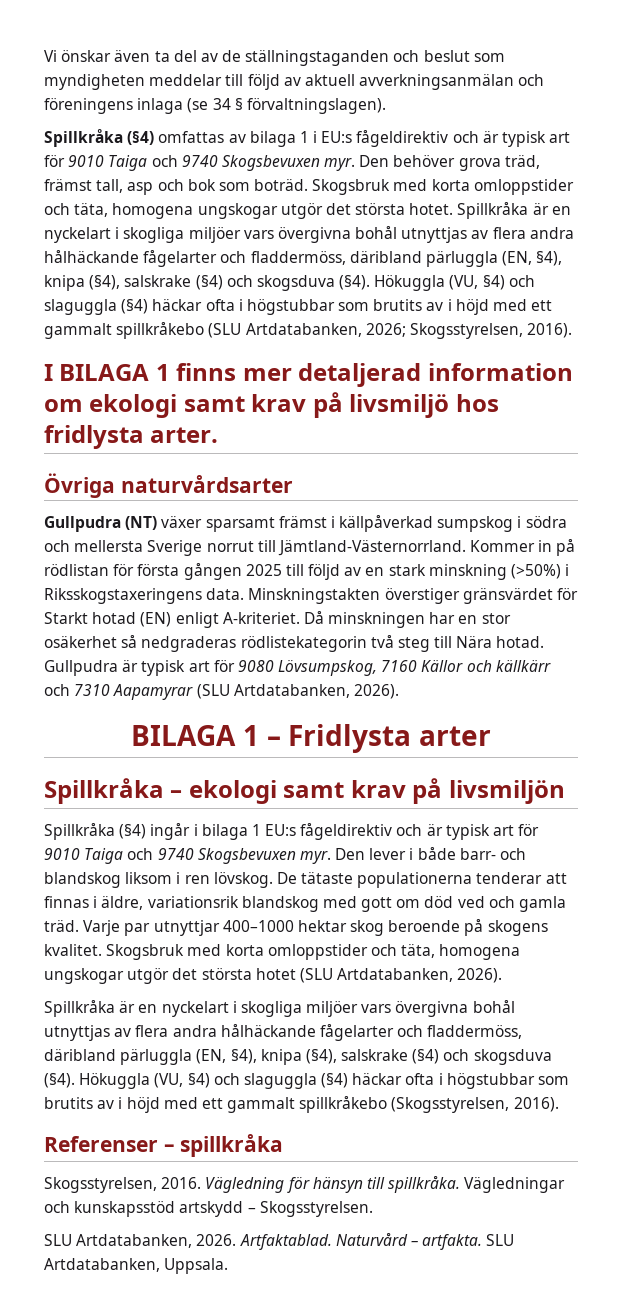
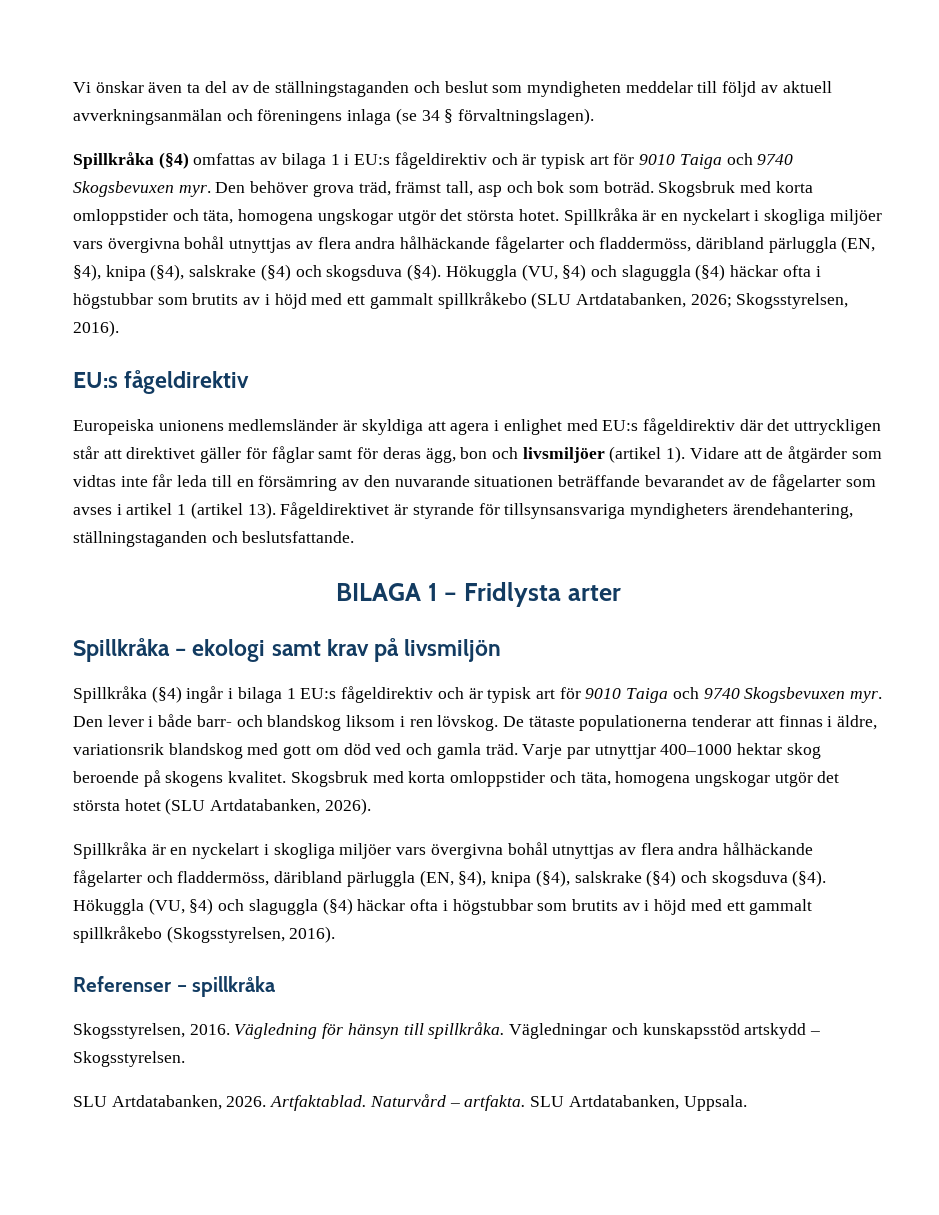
  Hökuggla (VU, §4) och slaguggla (§4) häckar ofta i högstubbar som brutits av i höjd med ett gammalt spillkråkebo (SLU Artdatabanken, 2026; Skogsstyrelsen, 2016).
- I BILAGA 1 finns mer detaljerad information om ekologi samt krav på livsmiljö hos fridlysta arter.
- Övriga naturvårdsarter
- Gullpudra (NT) växer sparsamt främst i källpåverkad sumpskog i södra och mellersta Sverige norrut till Jämtland-Västernorrland. Kommer in på rödlistan för första gången 2025 till följd av en stark minskning (>50%) i Riksskogstaxeringens data. Minskningstakten överstiger gränsvärdet för Starkt hotad (EN) enligt A-kriteriet. Då minskningen har en stor osäkerhet så nedgraderas rödlistekategorin två steg till Nära hotad. Gullpudra är typisk art för 9080 Lövsumpskog, 7160 Källor och källkärr och 7310 Aapamyrar (SLU Artdatabanken, 2026).
+ EU:s fågeldirektiv
+ Europeiska unionens medlemsländer är skyldiga att agera i enlighet med EU:s fågeldirektiv där det uttryckligen står att direktivet gäller för fåglar samt för deras ägg, bon och livsmiljöer (artikel 1). Vidare att de åtgärder som vidtas inte får leda till en försämring av den nuvarande situationen beträffande bevarandet av de fågelarter som avses i artikel 1 (artikel 13). Fågeldirektivet är styrande för tillsynsansvariga myndigheters ärendehantering, ställningstaganden och beslutsfattande.

